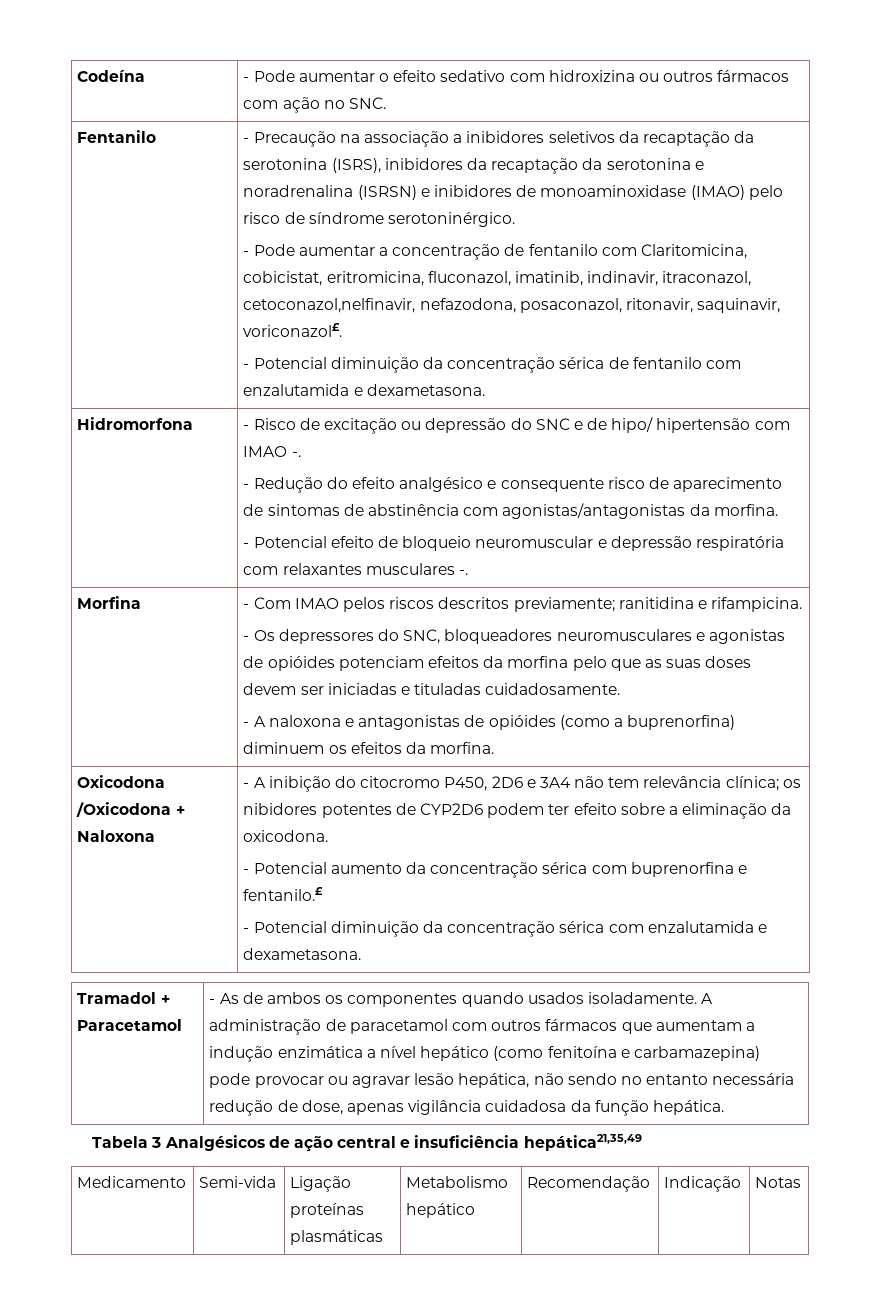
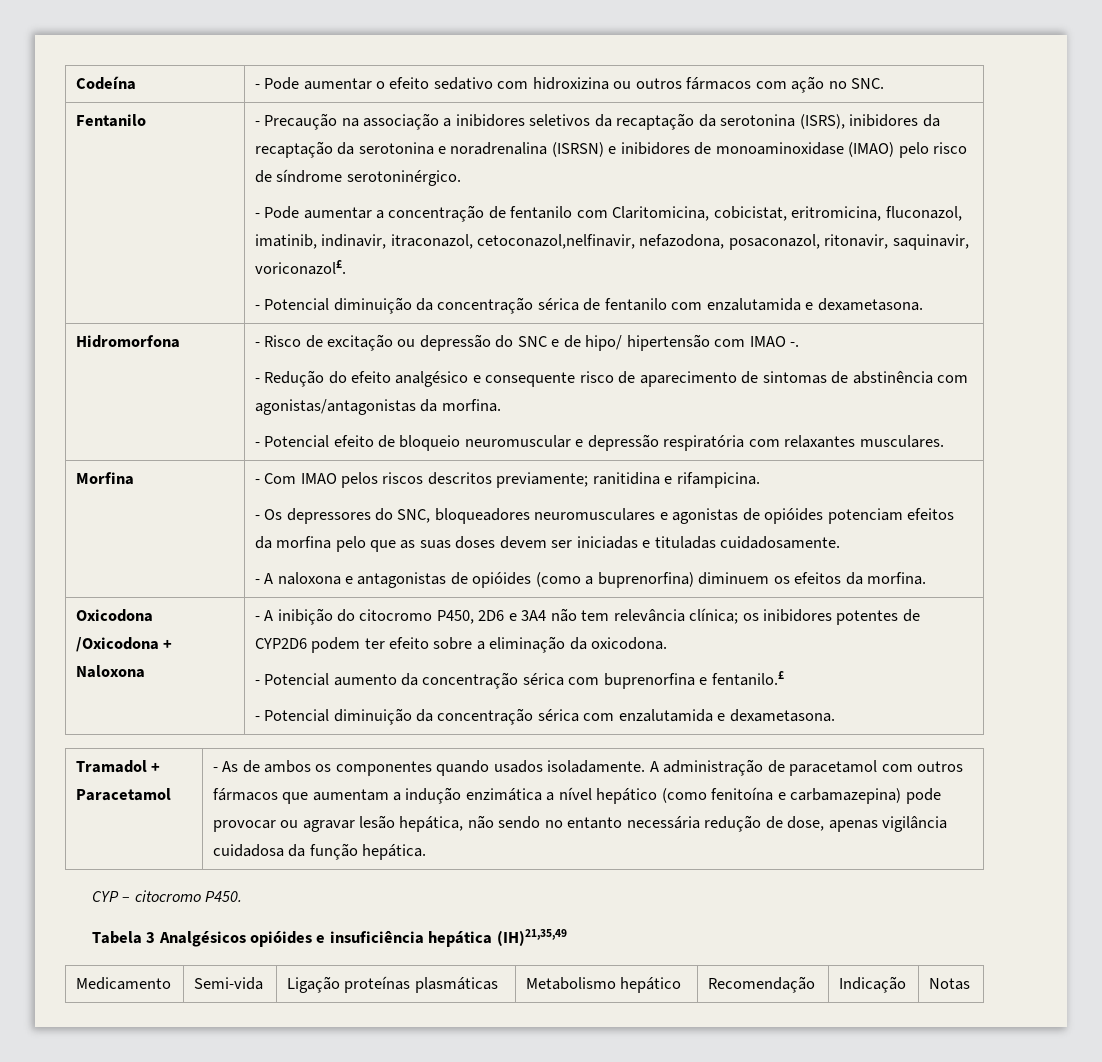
- - Potencial efeito de bloqueio neuromuscular e depressão respiratória com relaxantes musculares -.
+ - Potencial efeito de bloqueio neuromuscular e depressão respiratória com relaxantes musculares.
- - A inibição do citocromo P450, 2D6 e 3A4 não tem relevância clínica; os nibidores potentes de CYP2D6 podem ter efeito sobre a eliminação da oxicodona.
+ - A inibição do citocromo P450, 2D6 e 3A4 não tem relevância clínica; os inibidores potentes de CYP2D6 podem ter efeito sobre a eliminação da oxicodona.
+ CYP – citocromo P450.
- Tabela 3 Analgésicos de ação central e insuficiência hepática21,35,49
+ Tabela 3 Analgésicos opióides e insuficiência hepática (IH)21,35,49

